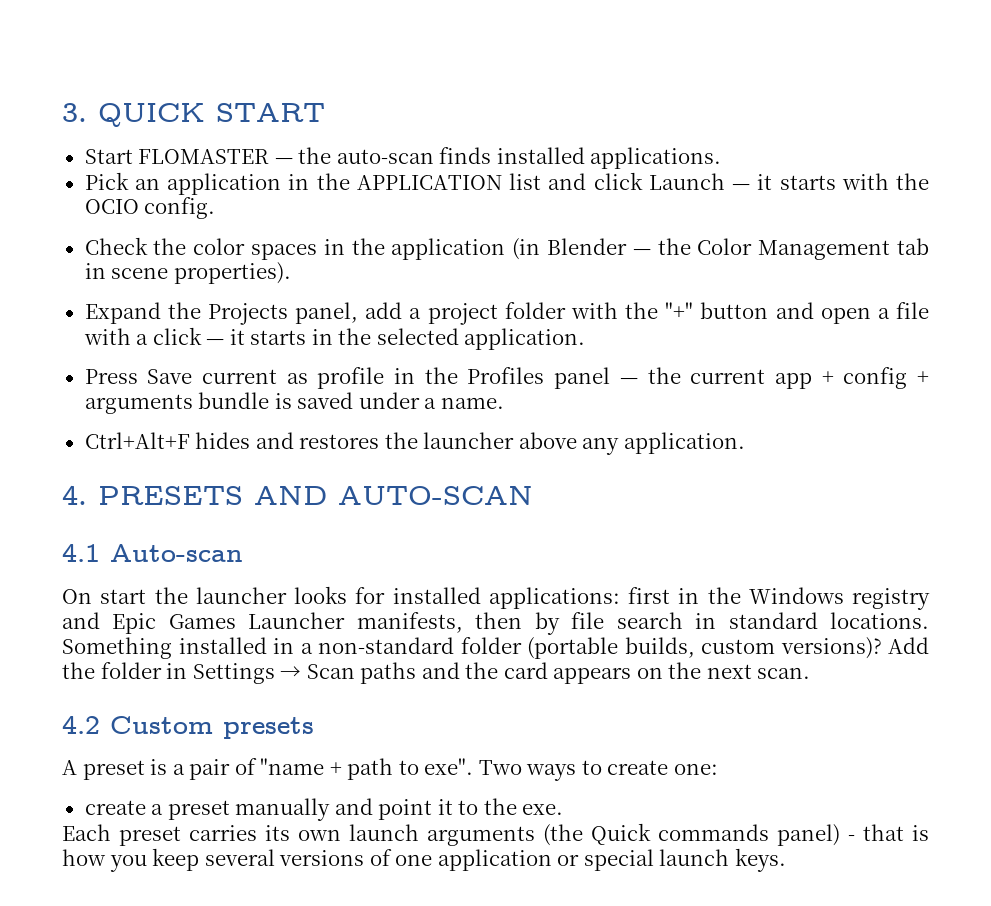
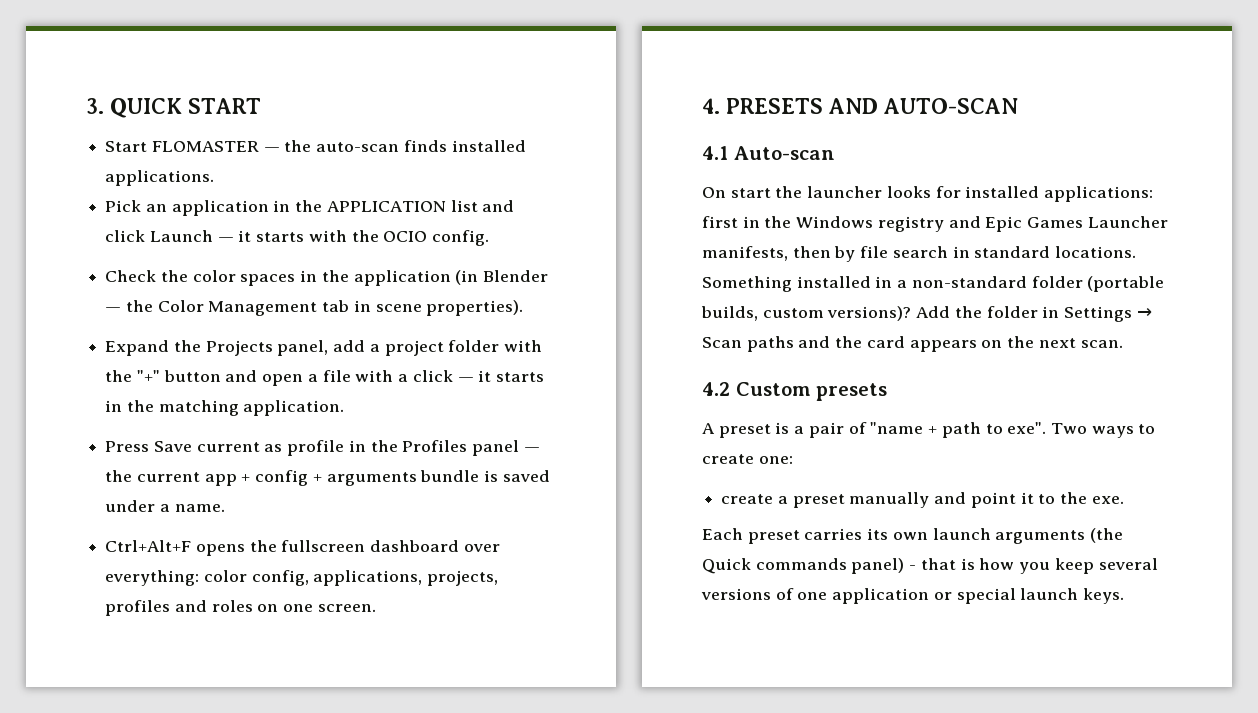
- Expand the Projects panel, add a project folder with the "+" button and open a file with a click — it starts in the selected application.
+ Expand the Projects panel, add a project folder with the "+" button and open a file with a click — it starts in the matching application.
- Ctrl+Alt+F hides and restores the launcher above any application.
+ Ctrl+Alt+F opens the fullscreen dashboard over everything: color config, applications, projects, profiles and roles on one screen.

